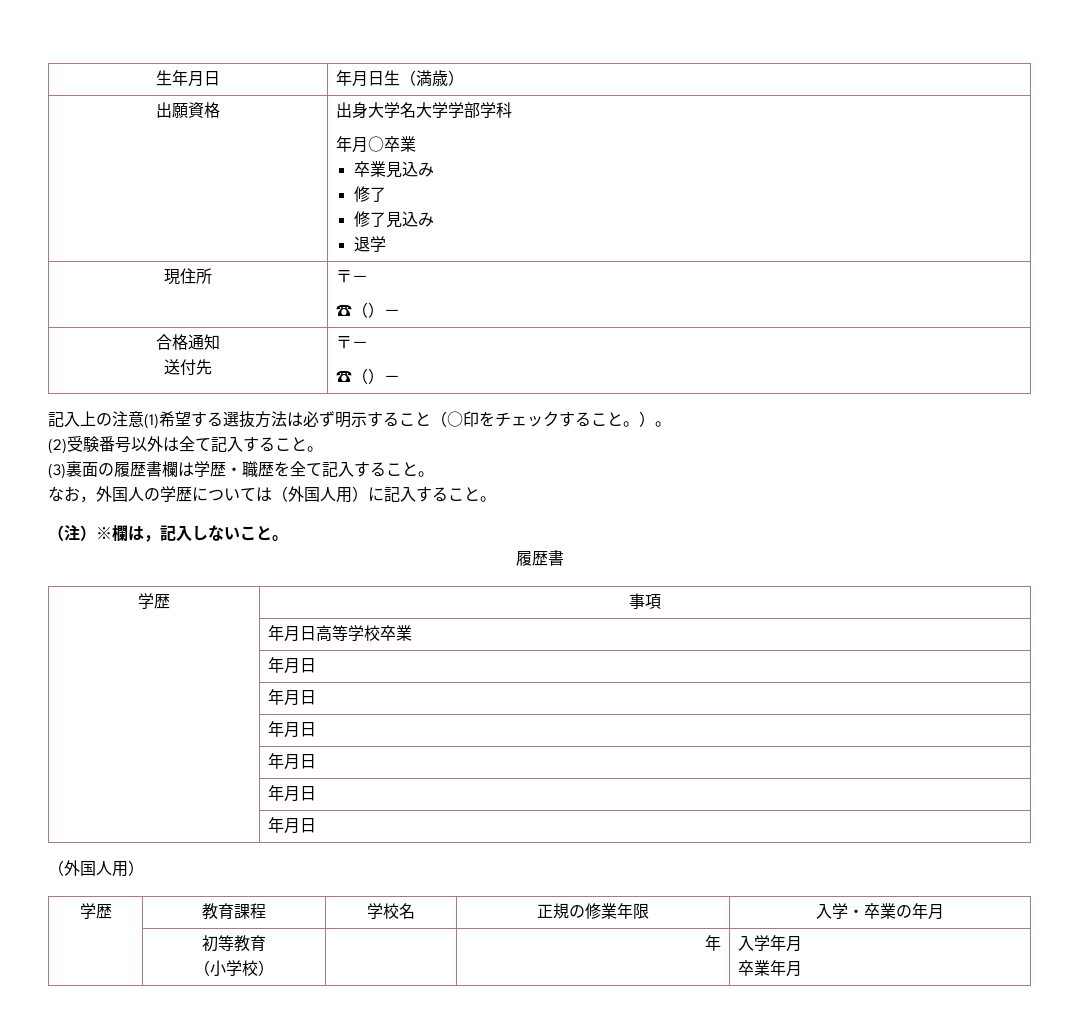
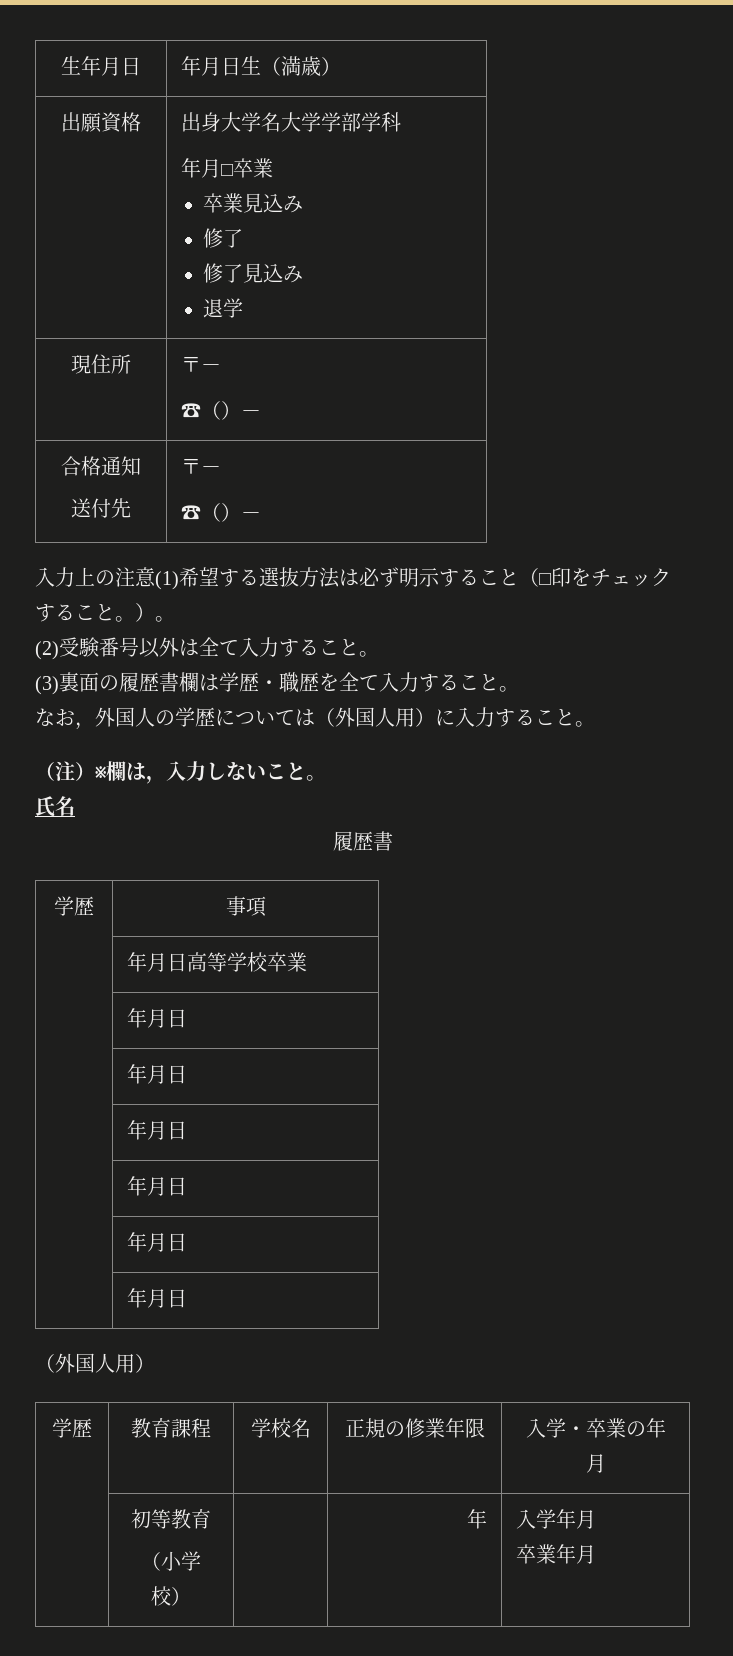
  出願資格 | 出身大学名大学学部学科
- 年月○卒業
+ 年月□卒業
- 記入上の注意(1)希望する選抜方法は必ず明示すること（○印をチェックすること。）。
+ 入力上の注意(1)希望する選抜方法は必ず明示すること（□印をチェックすること。）。
- (2)受験番号以外は全て記入すること。
+ (2)受験番号以外は全て入力すること。
- (3)裏面の履歴書欄は学歴・職歴を全て記入すること。
+ (3)裏面の履歴書欄は学歴・職歴を全て入力すること。
- なお，外国人の学歴については（外国人用）に記入すること。
+ なお，外国人の学歴については（外国人用）に入力すること。
- （注）※欄は，記入しないこと。
+ （注）※欄は，入力しないこと。
+ 氏名

